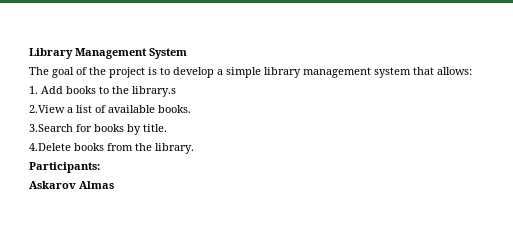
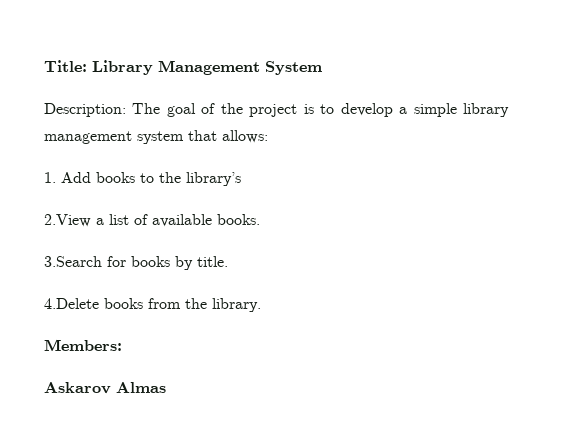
- Library Management System
+ Title: Library Management System
- The goal of the project is to develop a simple library management system that allows:
+ Description: The goal of the project is to develop a simple library management system that allows:
- 1. Add books to the library.s
+ 1. Add books to the library’s
- Participants:
+ Members:

